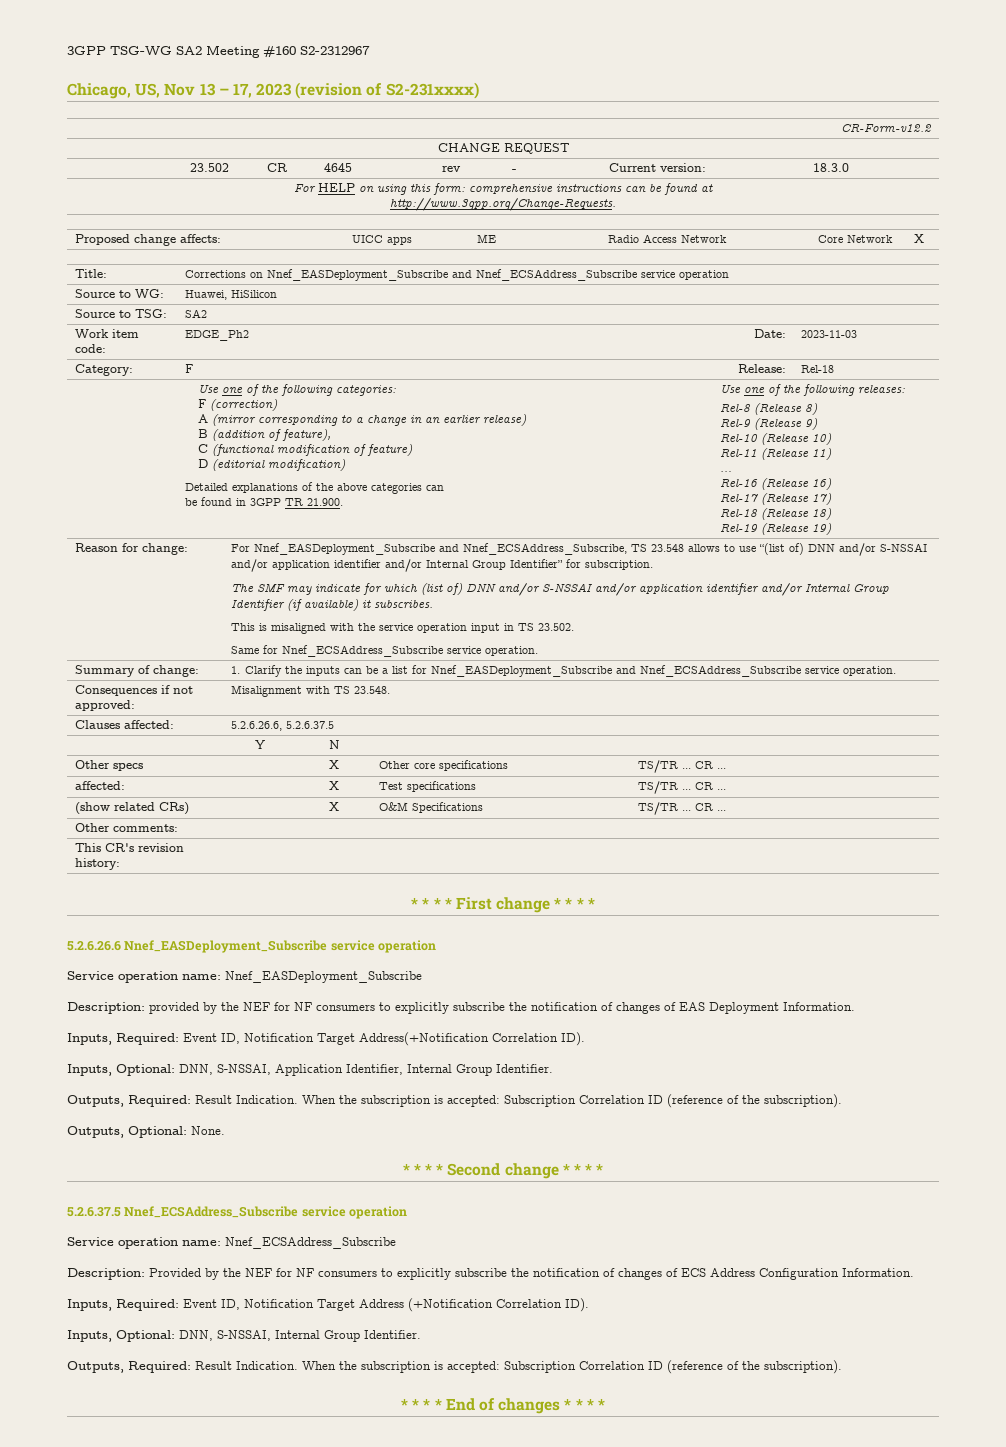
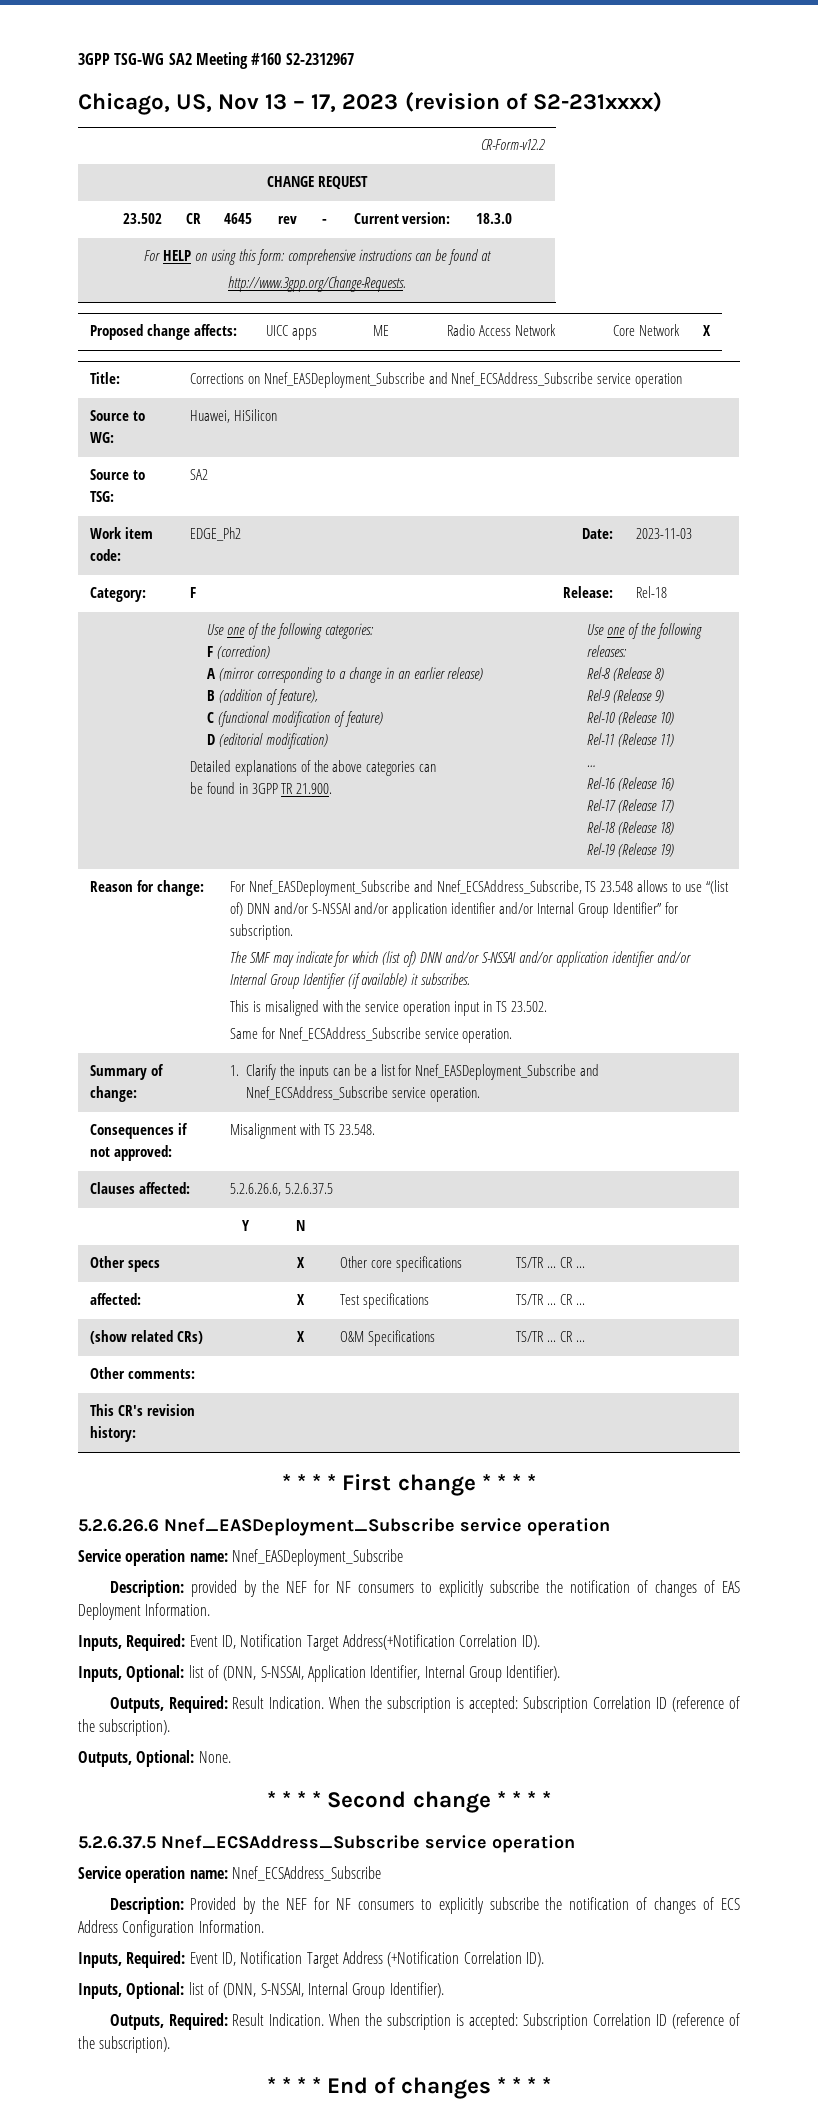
- Inputs, Optional: DNN, S-NSSAI, Application Identifier, Internal Group Identifier.
+ Inputs, Optional: list of (DNN, S-NSSAI, Application Identifier, Internal Group Identifier).
- Inputs, Optional: DNN, S-NSSAI, Internal Group Identifier.
+ Inputs, Optional: list of (DNN, S-NSSAI, Internal Group Identifier).

